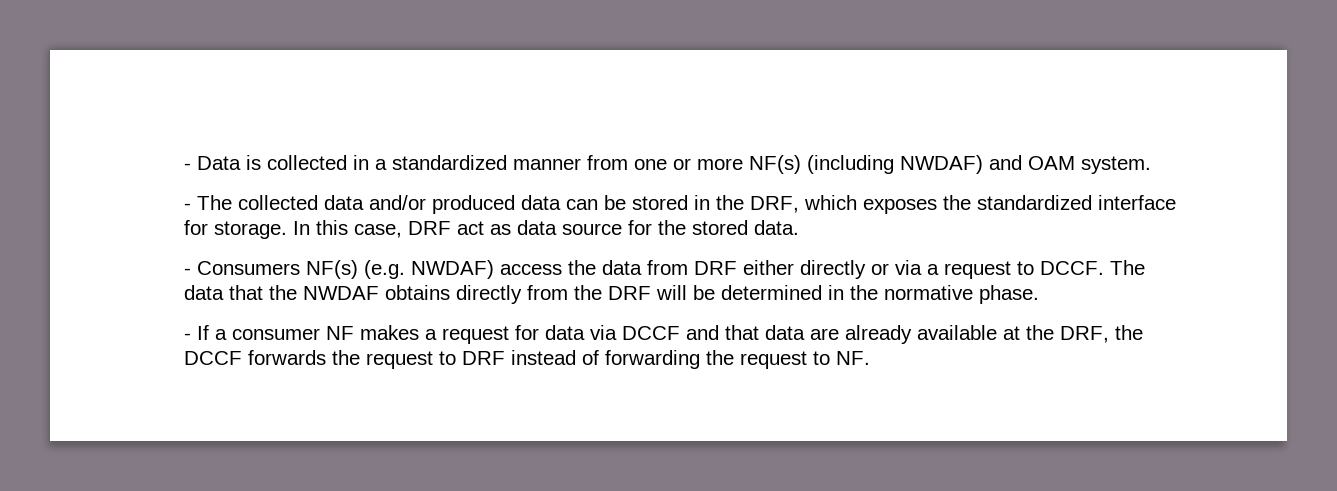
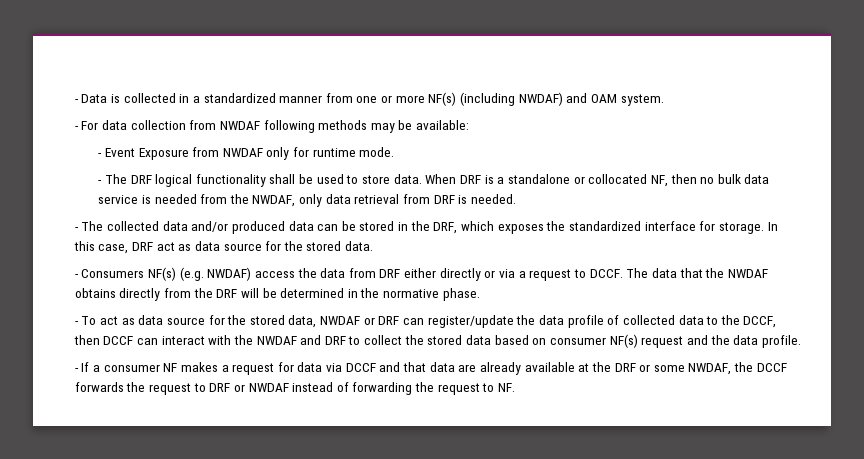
+ - For data collection from NWDAF following methods may be available:
+ - Event Exposure from NWDAF only for runtime mode.
+ - The DRF logical functionality shall be used to store data. When DRF is a standalone or collocated NF, then no bulk data service is needed from the NWDAF, only data retrieval from DRF is needed.
+ - To act as data source for the stored data, NWDAF or DRF can register/update the data profile of collected data to the DCCF, then DCCF can interact with the NWDAF and DRF to collect the stored data based on consumer NF(s) request and the data profile.
- - If a consumer NF makes a request for data via DCCF and that data are already available at the DRF, the DCCF forwards the request to DRF instead of forwarding the request to NF.
+ - If a consumer NF makes a request for data via DCCF and that data are already available at the DRF or some NWDAF, the DCCF forwards the request to DRF or NWDAF instead of forwarding the request to NF.

